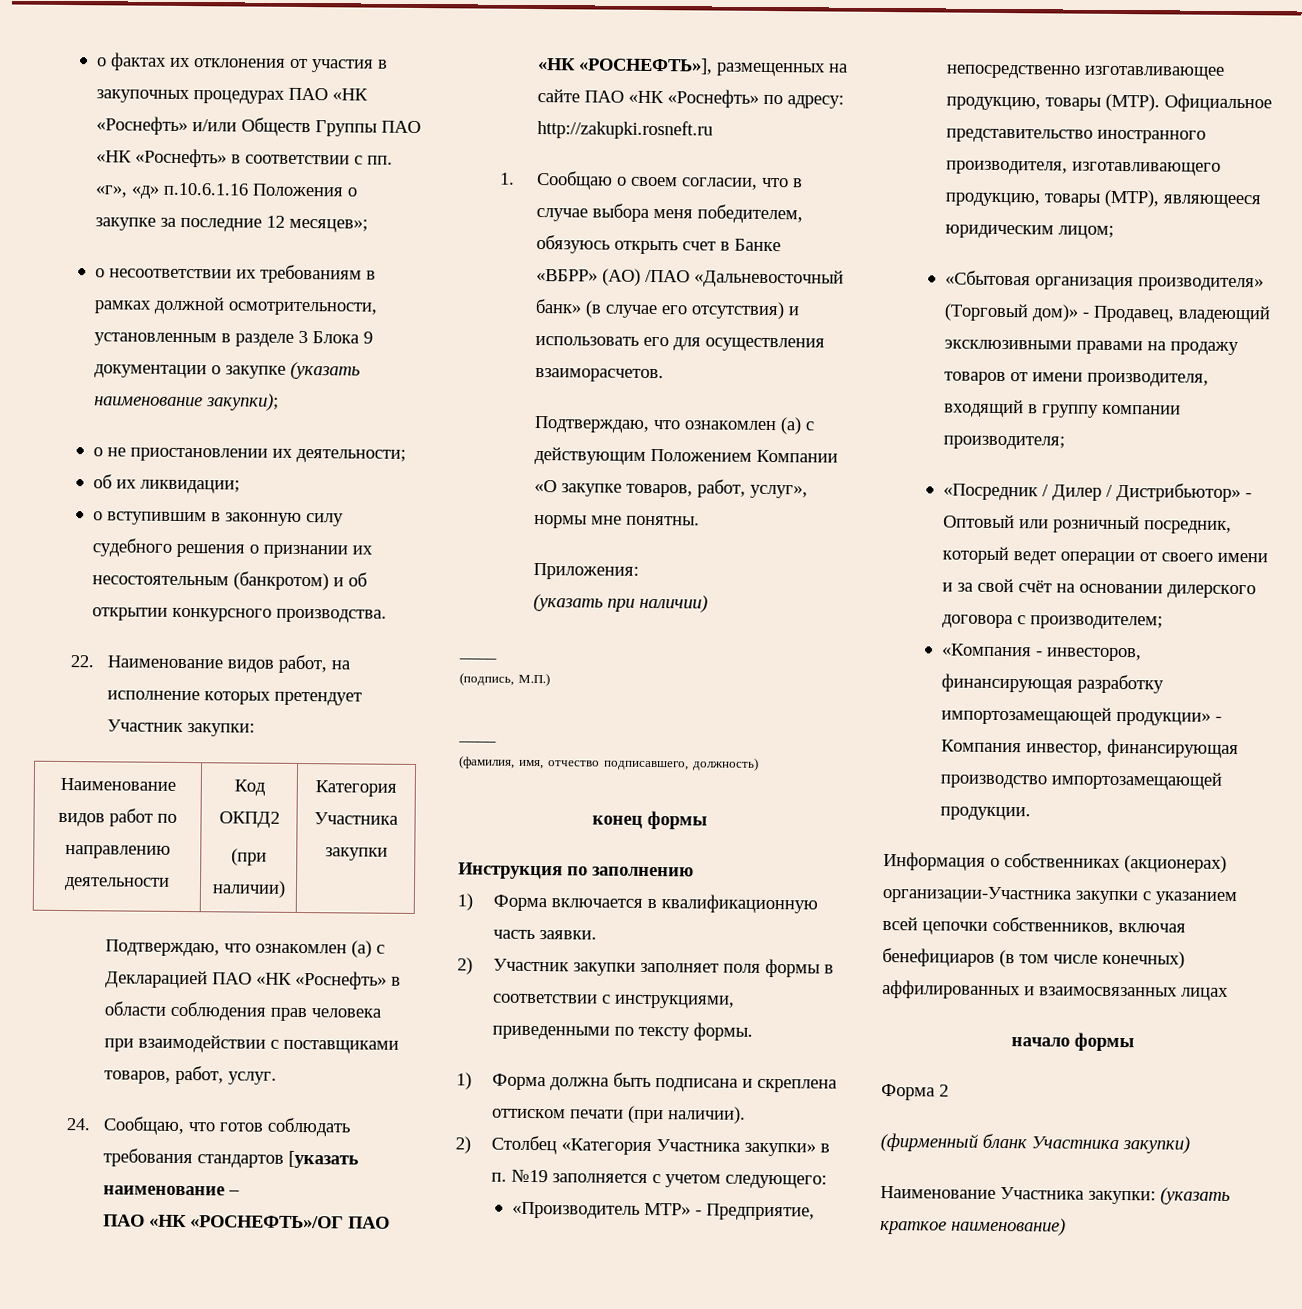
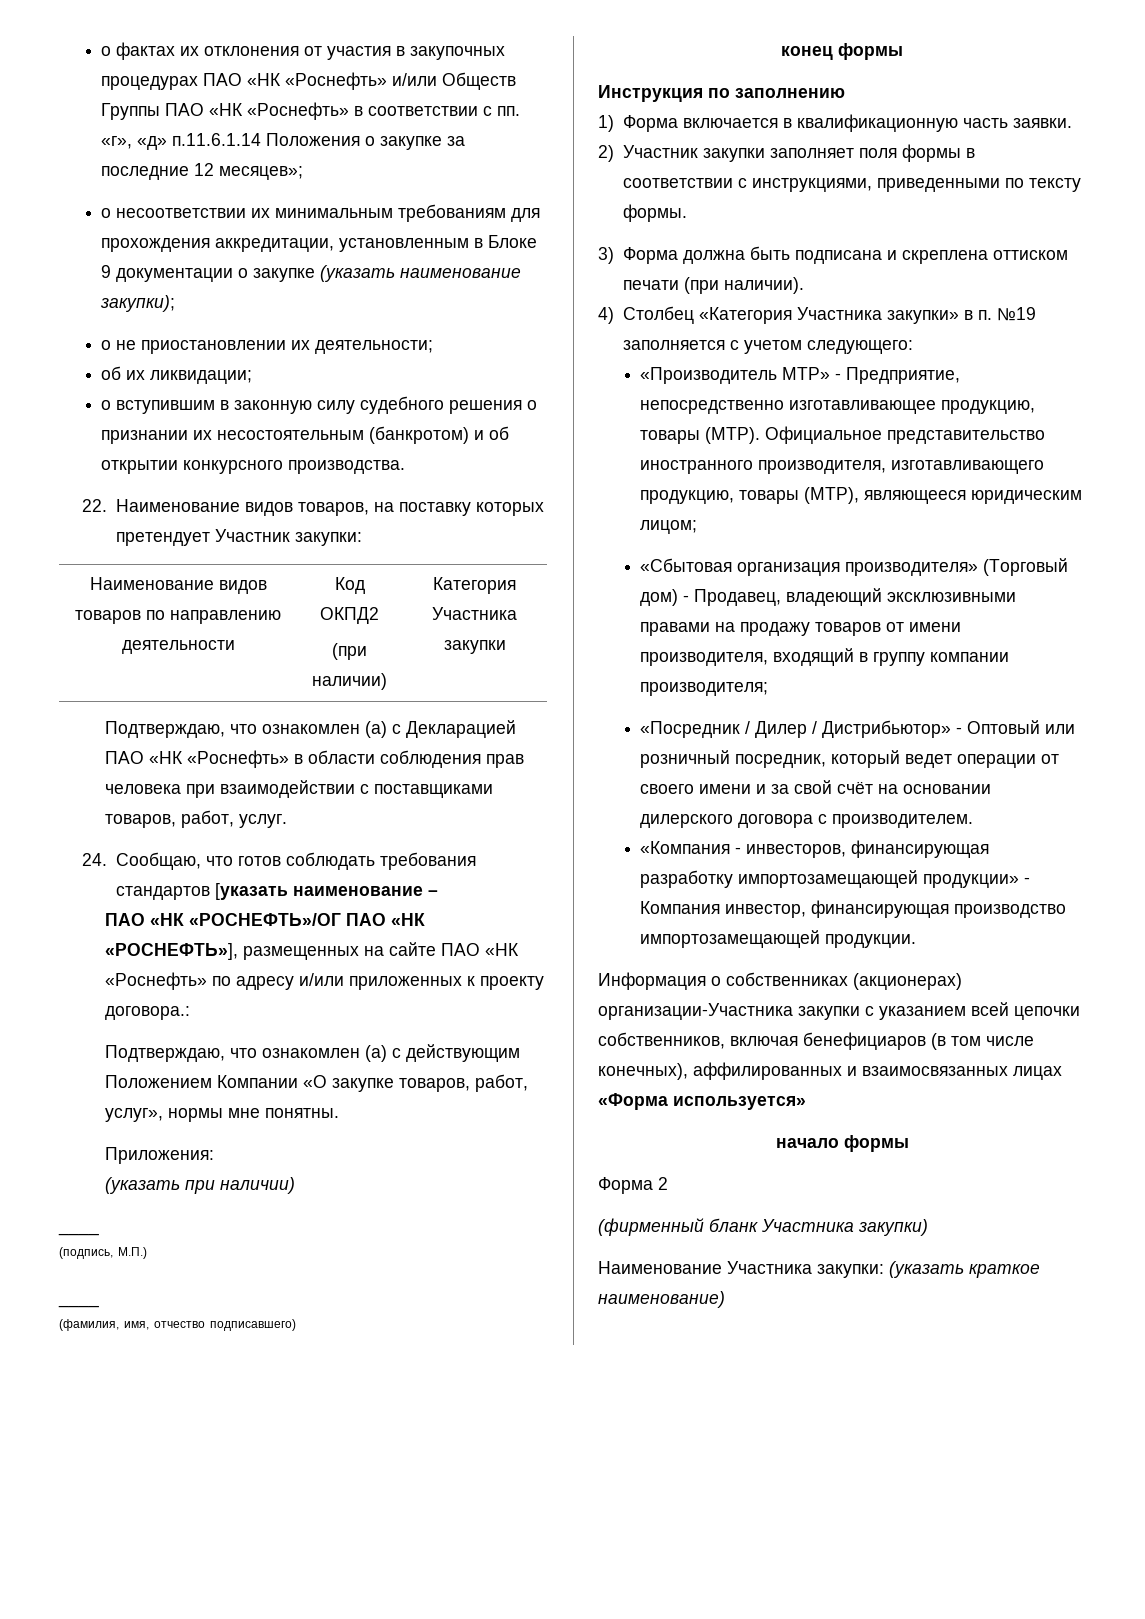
- о фактах их отклонения от участия в закупочных процедурах ПАО «НК «Роснефть» и/или Обществ Группы ПАО «НК «Роснефть» в соответствии с пп. «г», «д» п.10.6.1.16 Положения о закупке за последние 12 месяцев»;
+ о фактах их отклонения от участия в закупочных процедурах ПАО «НК «Роснефть» и/или Обществ Группы ПАО «НК «Роснефть» в соответствии с пп. «г», «д» п.11.6.1.14 Положения о закупке за последние 12 месяцев»;
- о несоответствии их требованиям в рамках должной осмотрительности, установленным в разделе 3 Блока 9 документации о закупке (указать наименование закупки);
+ о несоответствии их минимальным требованиям для прохождения аккредитации, установленным в Блоке 9 документации о закупке (указать наименование закупки);
- 22. Наименование видов работ, на исполнение которых претендует Участник закупки:
+ 22. Наименование видов товаров, на поставку которых претендует Участник закупки:
- Наименование видов работ по направлению деятельности | Код ОКПД2
+ Наименование видов товаров по направлению деятельности | Код ОКПД2
- ПАО «НК «РОСНЕФТЬ»/ОГ ПАО «НК «РОСНЕФТЬ»], размещенных на сайте ПАО «НК «Роснефть» по адресу: http://zakupki.rosneft.ru
- 1. Сообщаю о своем согласии, что в случае выбора меня победителем, обязуюсь открыть счет в Банке «ВБРР» (АО) /ПАО «Дальневосточный банк» (в случае его отсутствия) и использовать его для осуществления взаиморасчетов.
+ ПАО «НК «РОСНЕФТЬ»/ОГ ПАО «НК «РОСНЕФТЬ»], размещенных на сайте ПАО «НК «Роснефть» по адресу и/или приложенных к проекту договора.:
- (фамилия, имя, отчество подписавшего, должность)
+ (фамилия, имя, отчество подписавшего)
- 1) Форма должна быть подписана и скреплена оттиском печати (при наличии).
+ 3) Форма должна быть подписана и скреплена оттиском печати (при наличии).
- 2) Столбец «Категория Участника закупки» в п. №19 заполняется с учетом следующего:
+ 4) Столбец «Категория Участника закупки» в п. №19 заполняется с учетом следующего:
- «Сбытовая организация производителя» (Торговый дом)» - Продавец, владеющий эксклюзивными правами на продажу товаров от имени производителя, входящий в группу компании производителя;
+ «Сбытовая организация производителя» (Торговый дом) - Продавец, владеющий эксклюзивными правами на продажу товаров от имени производителя, входящий в группу компании производителя;
- «Посредник / Дилер / Дистрибьютор» - Оптовый или розничный посредник, который ведет операции от своего имени и за свой счёт на основании дилерского договора с производителем;
+ «Посредник / Дилер / Дистрибьютор» - Оптовый или розничный посредник, который ведет операции от своего имени и за свой счёт на основании дилерского договора с производителем.
- Информация о собственниках (акционерах) организации-Участника закупки с указанием всей цепочки собственников, включая бенефициаров (в том числе конечных) аффилированных и взаимосвязанных лицах
+ Информация о собственниках (акционерах) организации-Участника закупки с указанием всей цепочки собственников, включая бенефициаров (в том числе конечных), аффилированных и взаимосвязанных лицах «Форма используется»

